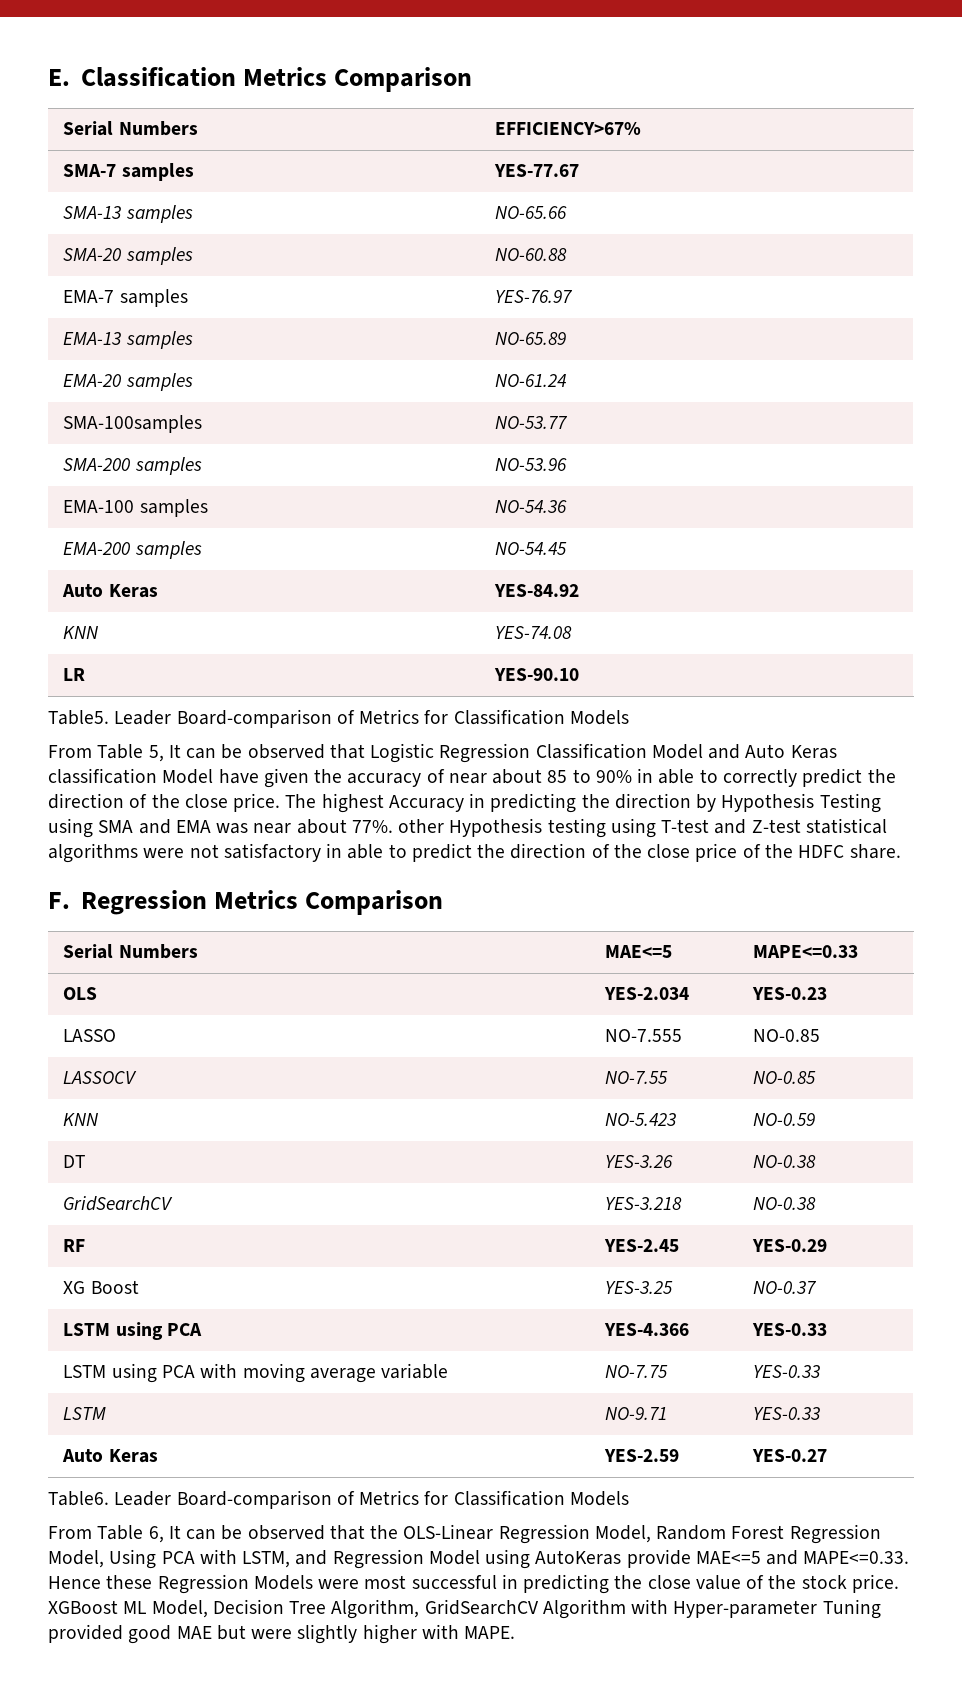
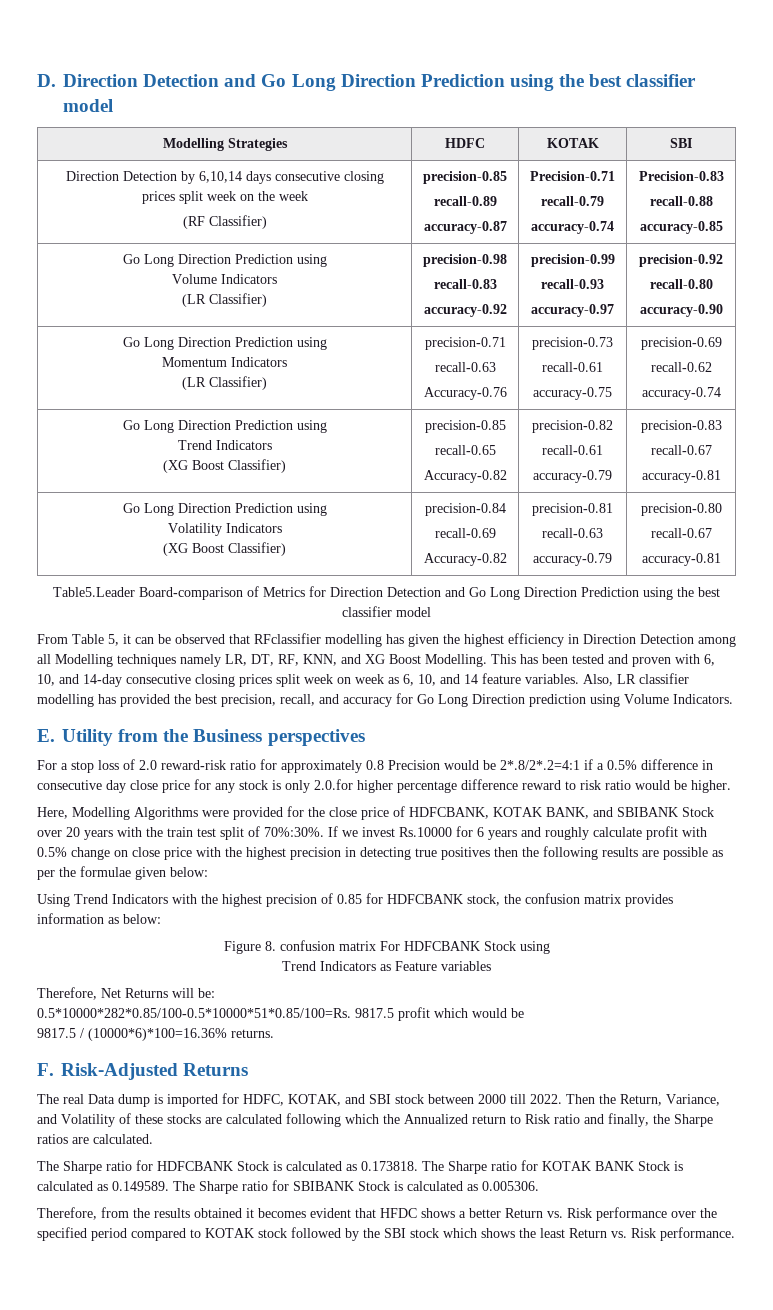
- E. Classification Metrics Comparison
- Serial Numbers | EFFICIENCY>67%
- SMA-7 samples | YES-77.67
- SMA-13 samples | NO-65.66
- SMA-20 samples | NO-60.88
- EMA-7 samples | YES-76.97
- EMA-13 samples | NO-65.89
- EMA-20 samples | NO-61.24
- SMA-100samples | NO-53.77
- SMA-200 samples | NO-53.96
- EMA-100 samples | NO-54.36
- EMA-200 samples | NO-54.45
- Auto Keras | YES-84.92
- KNN | YES-74.08
- LR | YES-90.10
- Table5. Leader Board-comparison of Metrics for Classification Models
+ D. Direction Detection and Go Long Direction Prediction using the best classifier model
+ Modelling Strategies | HDFC | KOTAK | SBI
+ Direction Detection by 6,10,14 days consecutive closing prices split week on the week
+ (RF Classifier) | precision-0.85
+ recall-0.89
+ accuracy-0.87 | Precision-0.71
+ recall-0.79
+ accuracy-0.74 | Precision-0.83
+ recall-0.88
+ accuracy-0.85
+ Go Long Direction Prediction using
+ Volume Indicators
+ (LR Classifier) | precision-0.98
+ recall-0.83
+ accuracy-0.92 | precision-0.99
+ recall-0.93
+ accuracy-0.97 | precision-0.92
+ recall-0.80
+ accuracy-0.90
+ Go Long Direction Prediction using
+ Momentum Indicators
+ (LR Classifier) | precision-0.71
+ recall-0.63
+ Accuracy-0.76 | precision-0.73
+ recall-0.61
+ accuracy-0.75 | precision-0.69
+ recall-0.62
+ accuracy-0.74
+ Go Long Direction Prediction using
+ Trend Indicators
+ (XG Boost Classifier) | precision-0.85
+ recall-0.65
+ Accuracy-0.82 | precision-0.82
+ recall-0.61
+ accuracy-0.79 | precision-0.83
+ recall-0.67
+ accuracy-0.81
+ Go Long Direction Prediction using
+ Volatility Indicators
+ (XG Boost Classifier) | precision-0.84
+ recall-0.69
+ Accuracy-0.82 | precision-0.81
+ recall-0.63
+ accuracy-0.79 | precision-0.80
+ recall-0.67
+ accuracy-0.81
+ Table5.Leader Board-comparison of Metrics for Direction Detection and Go Long Direction Prediction using the best classifier model
- From Table 5, It can be observed that Logistic Regression Classification Model and Auto Keras classification Model have given the accuracy of near about 85 to 90% in able to correctly predict the direction of the close price. The highest Accuracy in predicting the direction by Hypothesis Testing using SMA and EMA was near about 77%. other Hypothesis testing using T-test and Z-test statistical algorithms were not satisfactory in able to predict the direction of the close price of the HDFC share.
- F. Regression Metrics Comparison
- Serial Numbers | MAE<=5 | MAPE<=0.33
- OLS | YES-2.034 | YES-0.23
- LASSO | NO-7.555 | NO-0.85
- LASSOCV | NO-7.55 | NO-0.85
- KNN | NO-5.423 | NO-0.59
- DT | YES-3.26 | NO-0.38
- GridSearchCV | YES-3.218 | NO-0.38
- RF | YES-2.45 | YES-0.29
- XG Boost | YES-3.25 | NO-0.37
- LSTM using PCA | YES-4.366 | YES-0.33
- LSTM using PCA with moving average variable | NO-7.75 | YES-0.33
- LSTM | NO-9.71 | YES-0.33
- Auto Keras | YES-2.59 | YES-0.27
- Table6. Leader Board-comparison of Metrics for Classification Models
- From Table 6, It can be observed that the OLS-Linear Regression Model, Random Forest Regression Model, Using PCA with LSTM, and Regression Model using AutoKeras provide MAE<=5 and MAPE<=0.33. Hence these Regression Models were most successful in predicting the close value of the stock price. XGBoost ML Model, Decision Tree Algorithm, GridSearchCV Algorithm with Hyper-parameter Tuning provided good MAE but were slightly higher with MAPE.
+ From Table 5, it can be observed that RFclassifier modelling has given the highest efficiency in Direction Detection among all Modelling techniques namely LR, DT, RF, KNN, and XG Boost Modelling. This has been tested and proven with 6, 10, and 14-day consecutive closing prices split week on week as 6, 10, and 14 feature variables. Also, LR classifier modelling has provided the best precision, recall, and accuracy for Go Long Direction prediction using Volume Indicators.
+ E. Utility from the Business perspectives
+ For a stop loss of 2.0 reward-risk ratio for approximately 0.8 Precision would be 2*.8/2*.2=4:1 if a 0.5% difference in consecutive day close price for any stock is only 2.0.for higher percentage difference reward to risk ratio would be higher.
+ Here, Modelling Algorithms were provided for the close price of HDFCBANK, KOTAK BANK, and SBIBANK Stock over 20 years with the train test split of 70%:30%. If we invest Rs.10000 for 6 years and roughly calculate profit with 0.5% change on close price with the highest precision in detecting true positives then the following results are possible as per the formulae given below:
+ Using Trend Indicators with the highest precision of 0.85 for HDFCBANK stock, the confusion matrix provides information as below:
+ Figure 8. confusion matrix For HDFCBANK Stock using
+ Trend Indicators as Feature variables
+ Therefore, Net Returns will be:
+ 0.5*10000*282*0.85/100-0.5*10000*51*0.85/100=Rs. 9817.5 profit which would be
+ 9817.5 / (10000*6)*100=16.36% returns.
+ F. Risk-Adjusted Returns
+ The real Data dump is imported for HDFC, KOTAK, and SBI stock between 2000 till 2022. Then the Return, Variance, and Volatility of these stocks are calculated following which the Annualized return to Risk ratio and finally, the Sharpe ratios are calculated.
+ The Sharpe ratio for HDFCBANK Stock is calculated as 0.173818. The Sharpe ratio for KOTAK BANK Stock is calculated as 0.149589. The Sharpe ratio for SBIBANK Stock is calculated as 0.005306.
+ Therefore, from the results obtained it becomes evident that HFDC shows a better Return vs. Risk performance over the specified period compared to KOTAK stock followed by the SBI stock which shows the least Return vs. Risk performance.

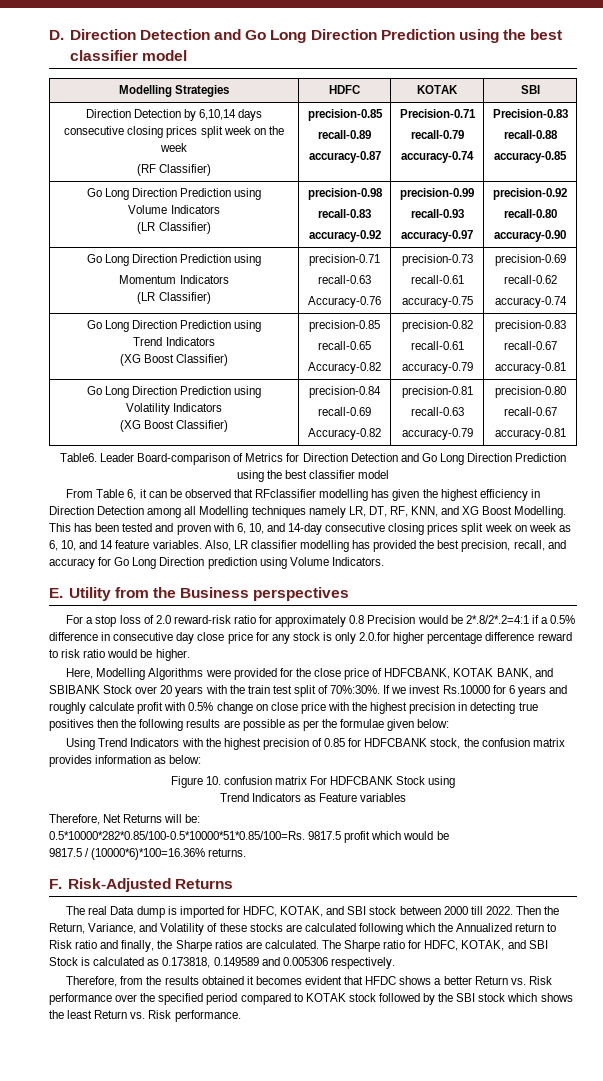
- Table5.Leader Board-comparison of Metrics for Direction Detection and Go Long Direction Prediction using the best classifier model
+ Table6. Leader Board-comparison of Metrics for Direction Detection and Go Long Direction Prediction using the best classifier model
- From Table 5, it can be observed that RFclassifier modelling has given the highest efficiency in Direction Detection among all Modelling techniques namely LR, DT, RF, KNN, and XG Boost Modelling.
+ From Table 6, it can be observed that RFclassifier modelling has given the highest efficiency in Direction Detection among all Modelling techniques namely LR, DT, RF, KNN, and XG Boost Modelling.
- Figure 8. confusion matrix For HDFCBANK Stock using
+ Figure 10. confusion matrix For HDFCBANK Stock using
- Then the Return, Variance, and Volatility of these stocks are calculated following which the Annualized return to Risk ratio and finally, the Sharpe ratios are calculated.
- The Sharpe ratio for HDFCBANK Stock is calculated as 0.173818. The Sharpe ratio for KOTAK BANK Stock is calculated as 0.149589. The Sharpe ratio for SBIBANK Stock is calculated as 0.005306.
+ Then the Return, Variance, and Volatility of these stocks are calculated following which the Annualized return to Risk ratio and finally, the Sharpe ratios are calculated. The Sharpe ratio for HDFC, KOTAK, and SBI Stock is calculated as 0.173818, 0.149589 and 0.005306 respectively.

